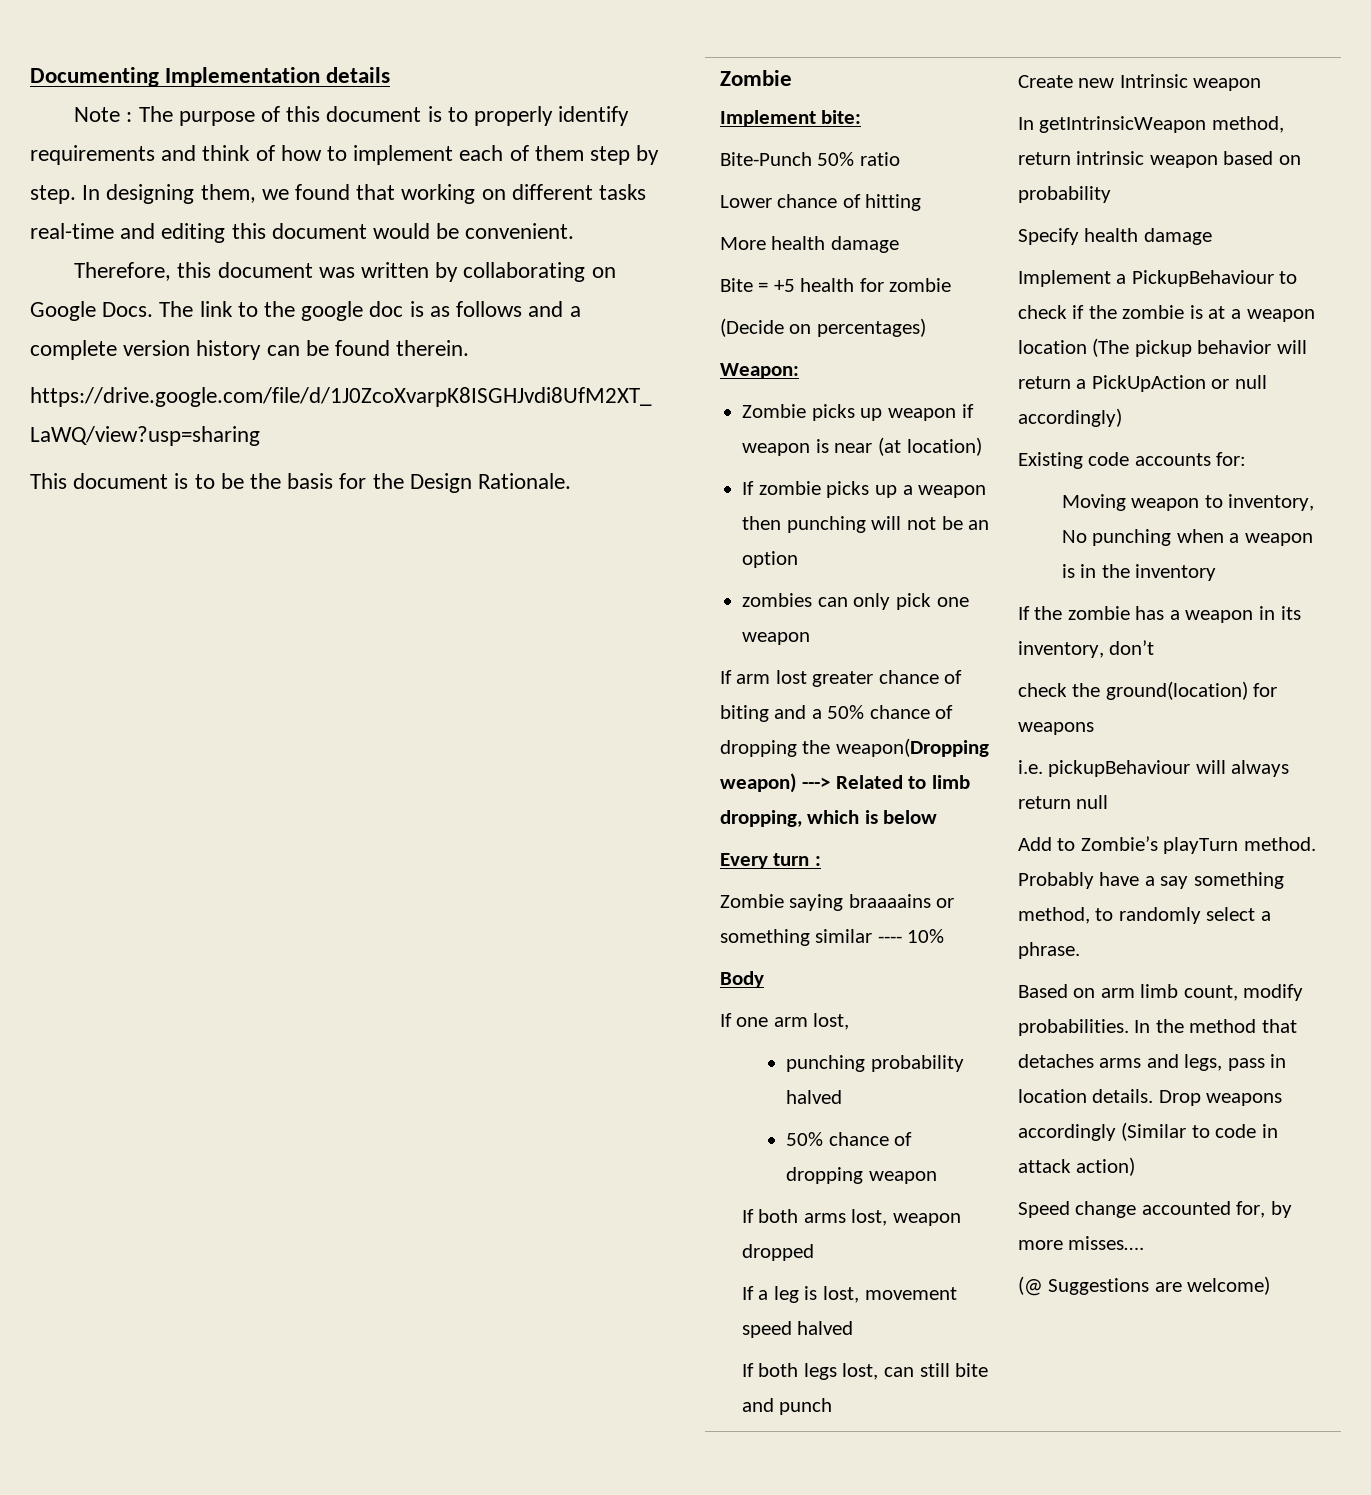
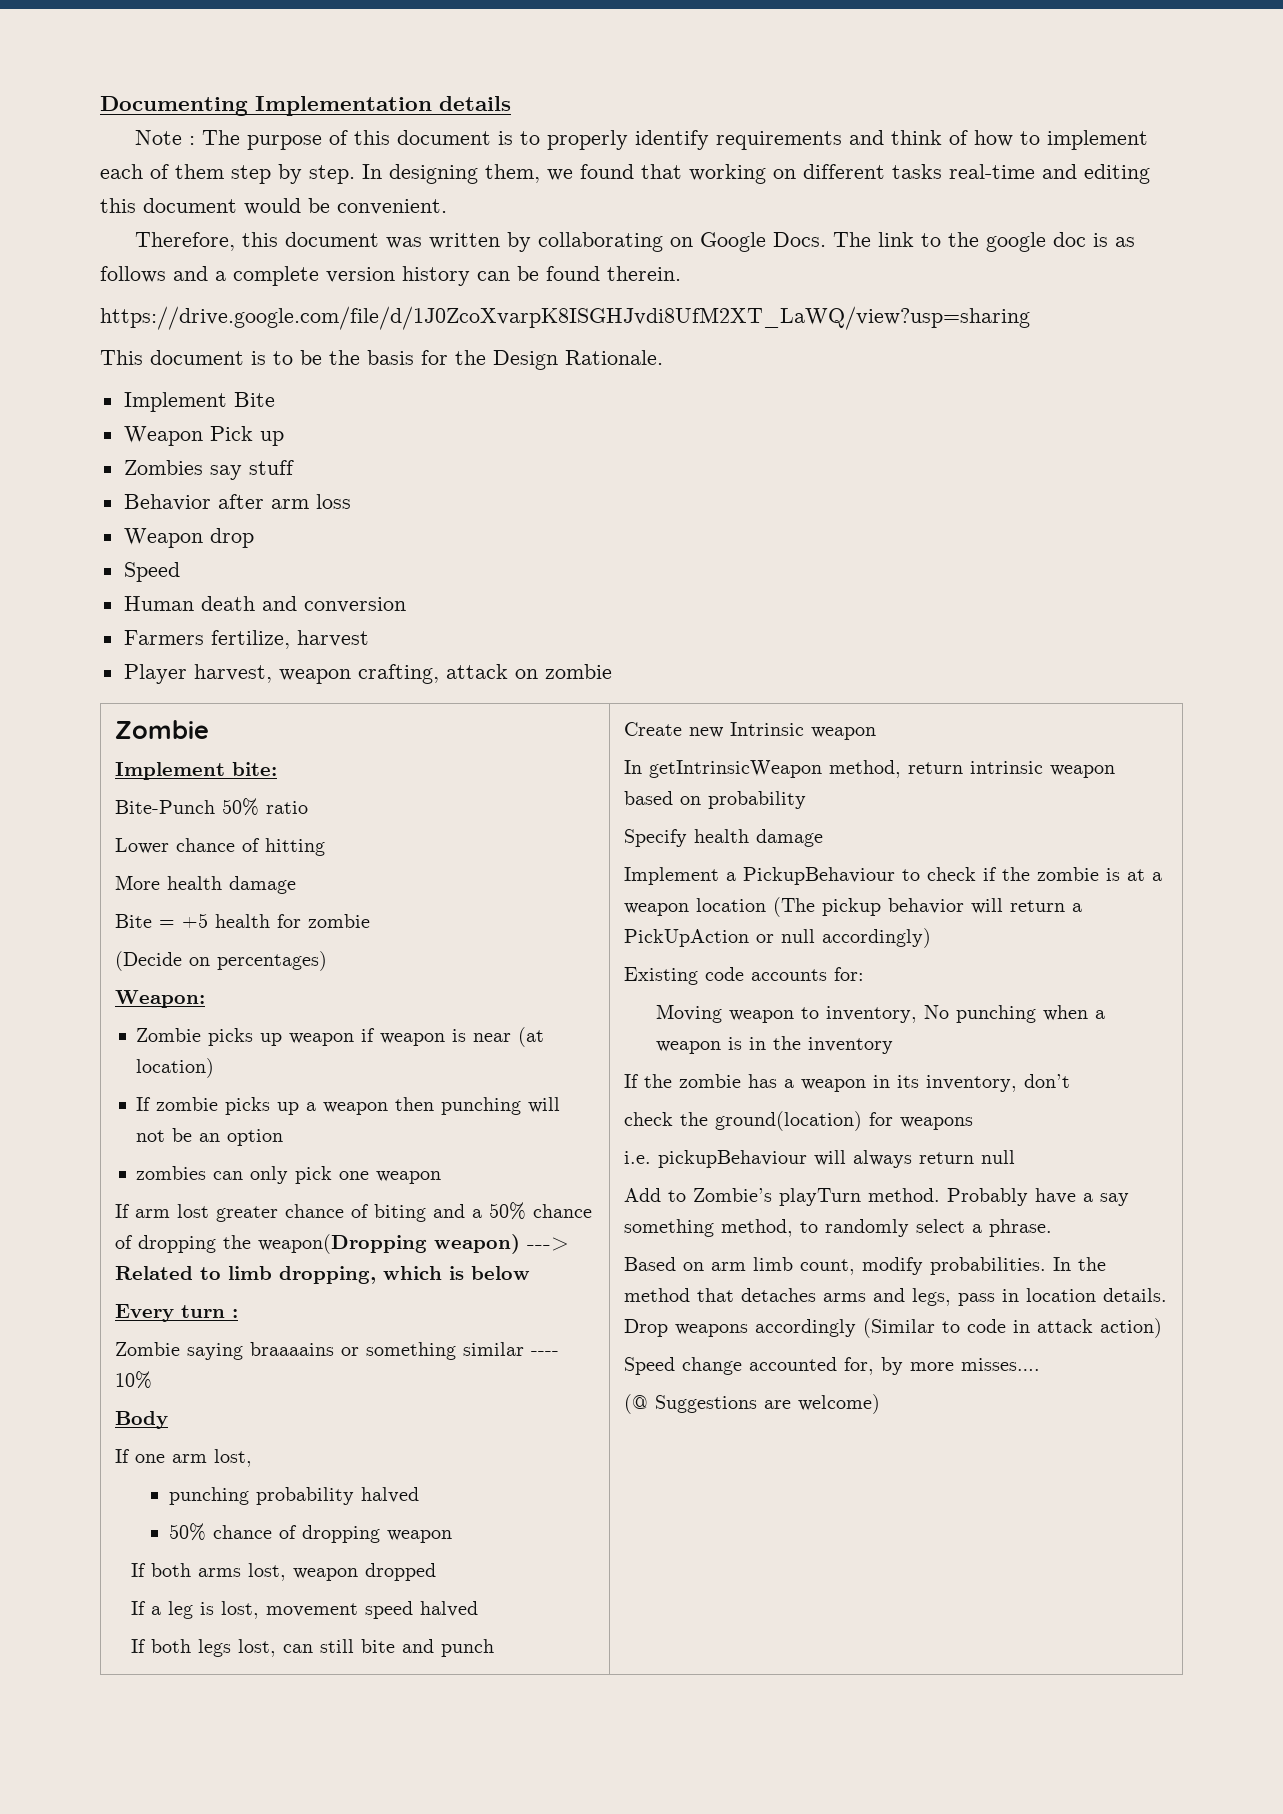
+ Implement Bite
+ Weapon Pick up
+ Zombies say stuff
+ Behavior after arm loss
+ Weapon drop
+ Speed
+ Human death and conversion
+ Farmers fertilize, harvest
+ Player harvest, weapon crafting, attack on zombie

